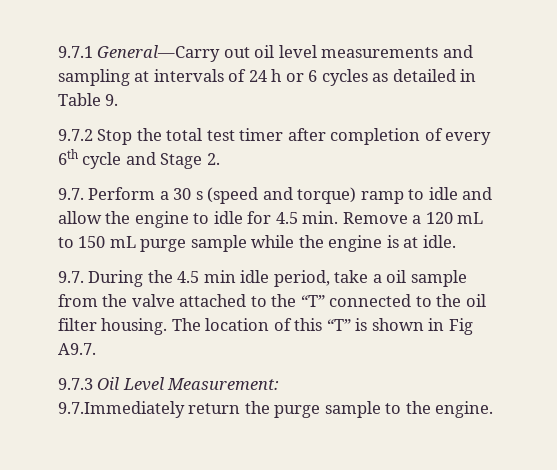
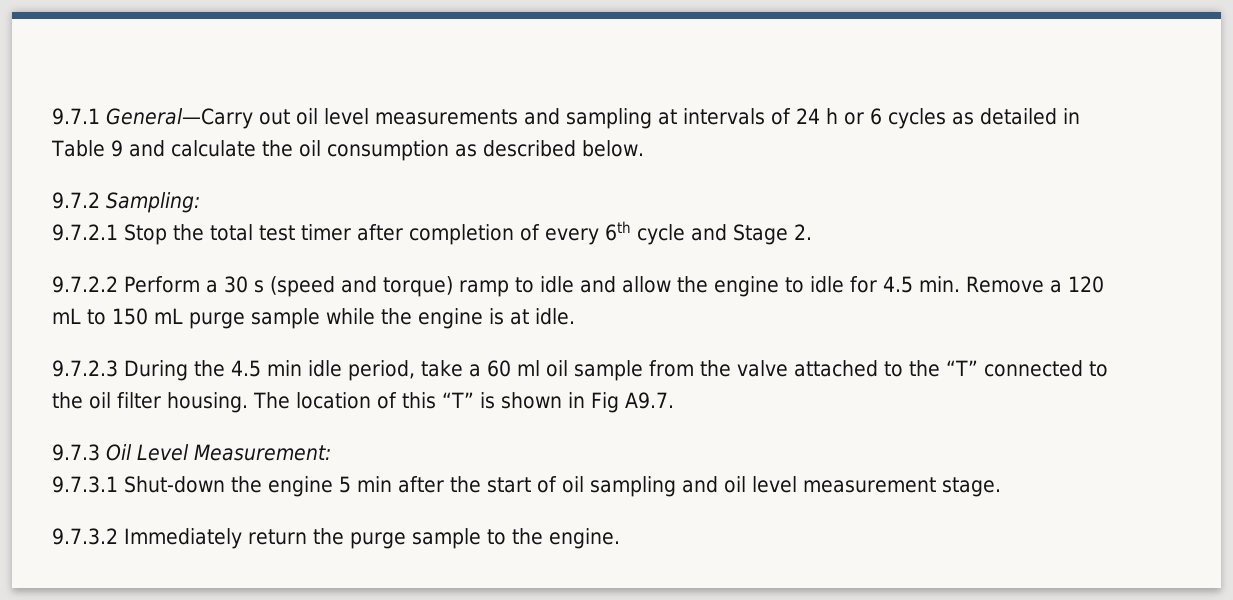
- 9.7.1 General—Carry out oil level measurements and sampling at intervals of 24 h or 6 cycles as detailed in Table 9.
+ 9.7.1 General—Carry out oil level measurements and sampling at intervals of 24 h or 6 cycles as detailed in Table 9 and calculate the oil consumption as described below.
- 9.7.2 Stop the total test timer after completion of every 6th cycle and Stage 2.
+ 9.7.2 Sampling:
+ 9.7.2.1 Stop the total test timer after completion of every 6th cycle and Stage 2.
- 9.7. Perform a 30 s (speed and torque) ramp to idle and allow the engine to idle for 4.5 min. Remove a 120 mL to 150 mL purge sample while the engine is at idle.
+ 9.7.2.2 Perform a 30 s (speed and torque) ramp to idle and allow the engine to idle for 4.5 min. Remove a 120 mL to 150 mL purge sample while the engine is at idle.
- 9.7. During the 4.5 min idle period, take a oil sample from the valve attached to the “T” connected to the oil filter housing.
+ 9.7.2.3 During the 4.5 min idle period, take a 60 ml oil sample from the valve attached to the “T” connected to the oil filter housing.
- 9.7.Immediately return the purge sample to the engine.
+ 9.7.3.1 Shut-down the engine 5 min after the start of oil sampling and oil level measurement stage.
+ 9.7.3.2 Immediately return the purge sample to the engine.

